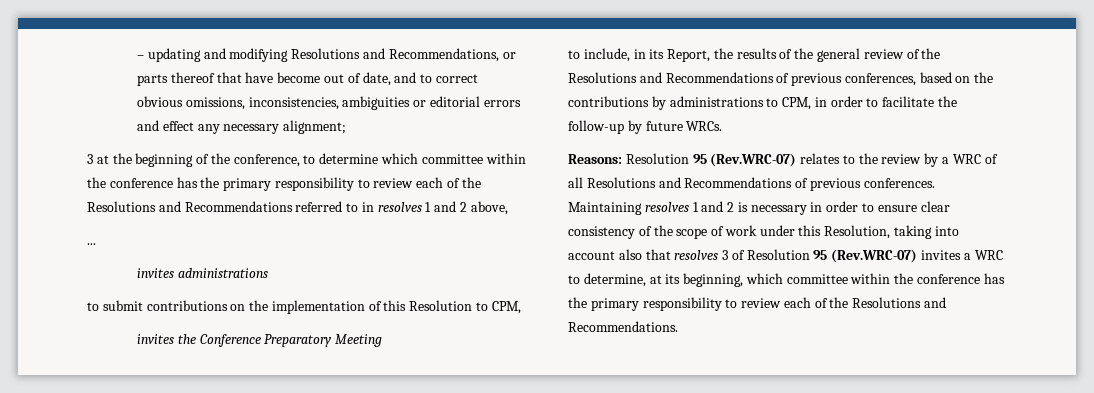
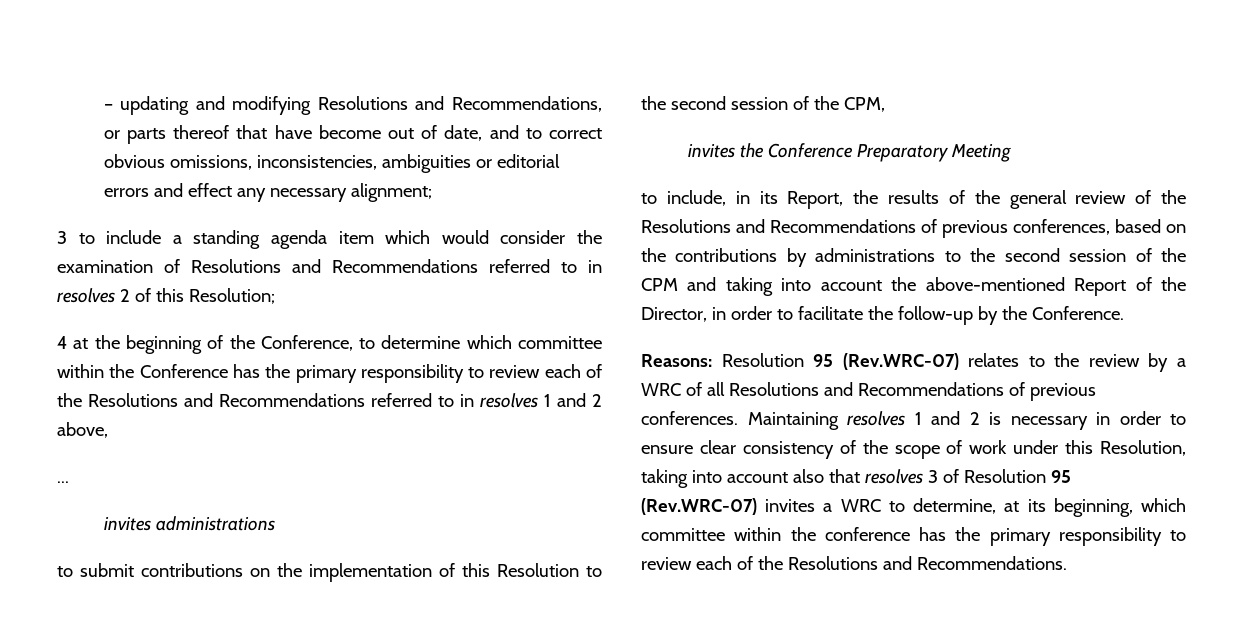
- 3 at the beginning of the conference, to determine which committee within the conference has the primary responsibility to review each of the Resolutions and Recommendations referred to in resolves 1 and 2 above,
+ 3 to include a standing agenda item which would consider the examination of Resolutions and Recommendations referred to in resolves 2 of this Resolution;
+ 4 at the beginning of the Conference, to determine which committee within the Conference has the primary responsibility to review each of the Resolutions and Recommendations referred to in resolves 1 and 2 above,
- to submit contributions on the implementation of this Resolution to CPM,
+ to submit contributions on the implementation of this Resolution to the second session of the CPM,
- to include, in its Report, the results of the general review of the Resolutions and Recommendations of previous conferences, based on the contributions by administrations to CPM, in order to facilitate the follow-up by future WRCs.
+ to include, in its Report, the results of the general review of the Resolutions and Recommendations of previous conferences, based on the contributions by administrations to the second session of the CPM and taking into account the above-mentioned Report of the Director, in order to facilitate the follow-up by the Conference.

